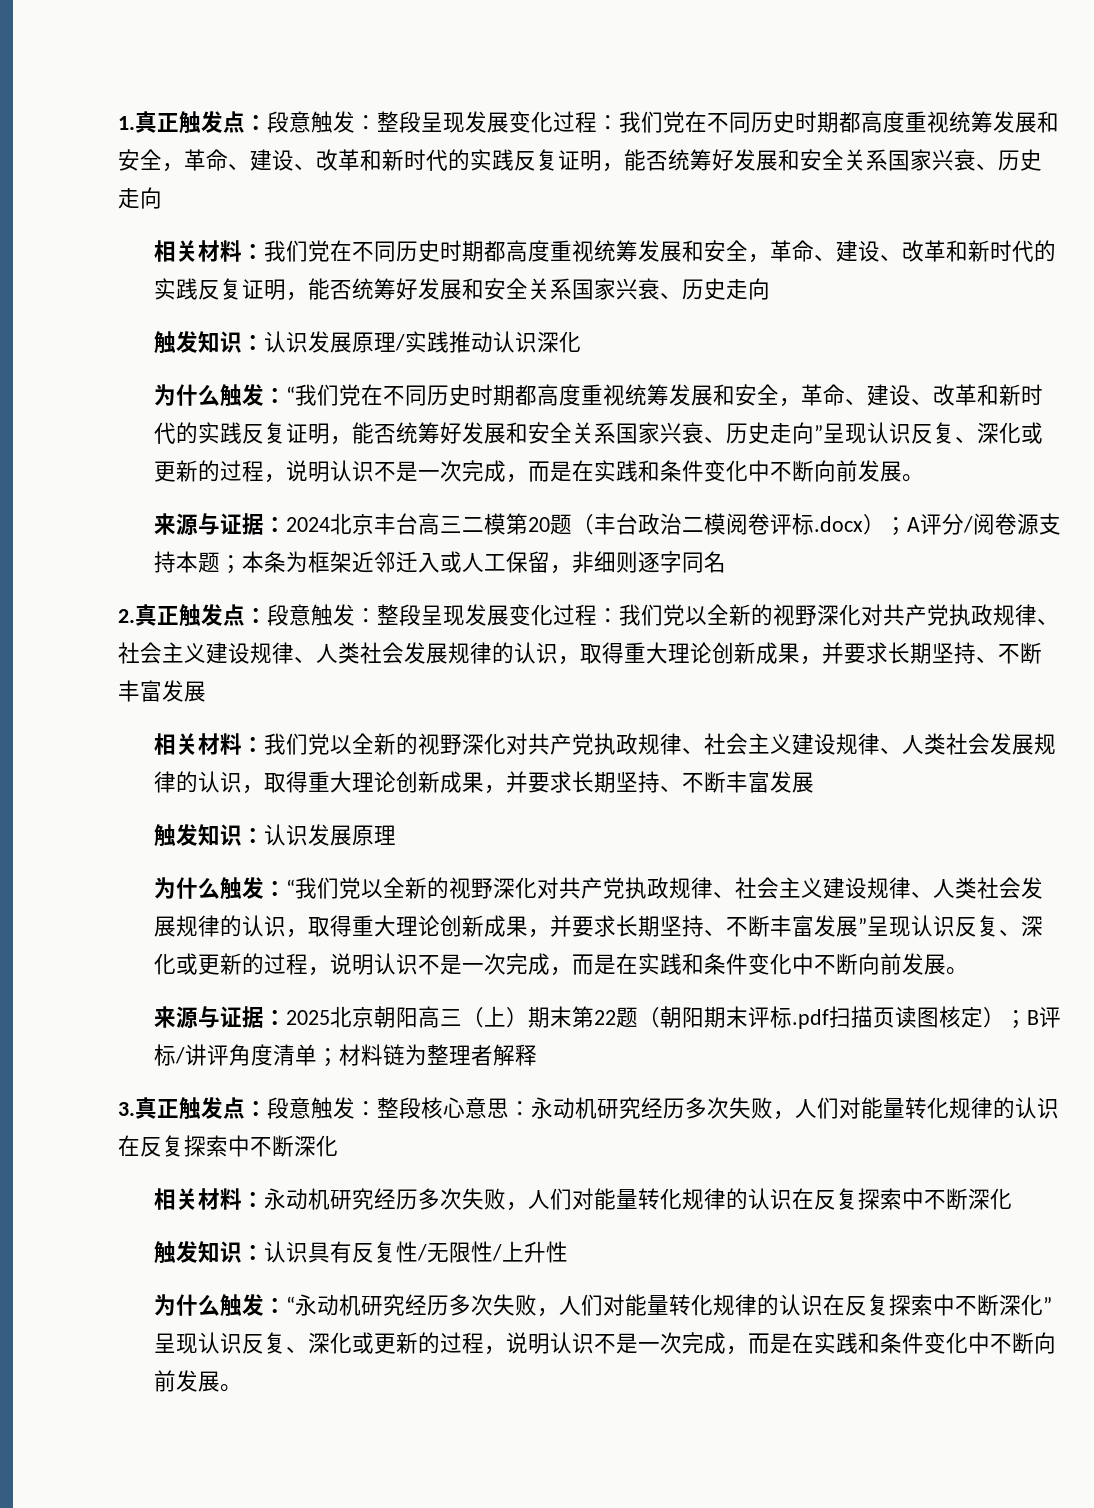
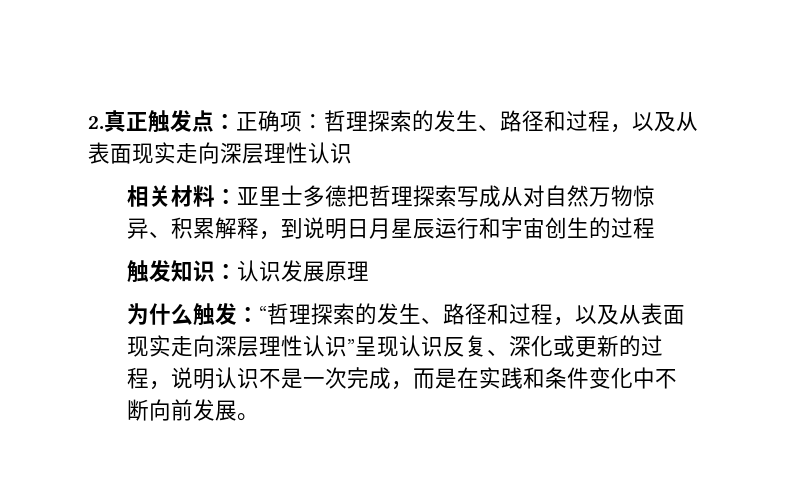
- 1.真正触发点：段意触发：整段呈现发展变化过程：我们党在不同历史时期都高度重视统筹发展和安全，革命、建设、改革和新时代的实践反复证明，能否统筹好发展和安全关系国家兴衰、历史走向
- 相关材料：我们党在不同历史时期都高度重视统筹发展和安全，革命、建设、改革和新时代的实践反复证明，能否统筹好发展和安全关系国家兴衰、历史走向
- 触发知识：认识发展原理/实践推动认识深化
- 为什么触发：“我们党在不同历史时期都高度重视统筹发展和安全，革命、建设、改革和新时代的实践反复证明，能否统筹好发展和安全关系国家兴衰、历史走向”呈现认识反复、深化或更新的过程，说明认识不是一次完成，而是在实践和条件变化中不断向前发展。
+ 2.真正触发点：正确项：哲理探索的发生、路径和过程，以及从表面现实走向深层理性认识
+ 相关材料：亚里士多德把哲理探索写成从对自然万物惊异、积累解释，到说明日月星辰运行和宇宙创生的过程
+ 触发知识：认识发展原理
+ 为什么触发：“哲理探索的发生、路径和过程，以及从表面现实走向深层理性认识”呈现认识反复、深化或更新的过程，说明认识不是一次完成，而是在实践和条件变化中不断向前发展。
- 来源与证据：2024北京丰台高三二模第20题（丰台政治二模阅卷评标.docx）；A评分/阅卷源支持本题；本条为框架近邻迁入或人工保留，非细则逐字同名
- 2.真正触发点：段意触发：整段呈现发展变化过程：我们党以全新的视野深化对共产党执政规律、社会主义建设规律、人类社会发展规律的认识，取得重大理论创新成果，并要求长期坚持、不断丰富发展
- 相关材料：我们党以全新的视野深化对共产党执政规律、社会主义建设规律、人类社会发展规律的认识，取得重大理论创新成果，并要求长期坚持、不断丰富发展
- 触发知识：认识发展原理
- 为什么触发：“我们党以全新的视野深化对共产党执政规律、社会主义建设规律、人类社会发展规律的认识，取得重大理论创新成果，并要求长期坚持、不断丰富发展”呈现认识反复、深化或更新的过程，说明认识不是一次完成，而是在实践和条件变化中不断向前发展。
- 来源与证据：2025北京朝阳高三（上）期末第22题（朝阳期末评标.pdf扫描页读图核定）；B评标/讲评角度清单；材料链为整理者解释
- 3.真正触发点：段意触发：整段核心意思：永动机研究经历多次失败，人们对能量转化规律的认识在反复探索中不断深化
- 相关材料：永动机研究经历多次失败，人们对能量转化规律的认识在反复探索中不断深化
- 触发知识：认识具有反复性/无限性/上升性
- 为什么触发：“永动机研究经历多次失败，人们对能量转化规律的认识在反复探索中不断深化”呈现认识反复、深化或更新的过程，说明认识不是一次完成，而是在实践和条件变化中不断向前发展。

